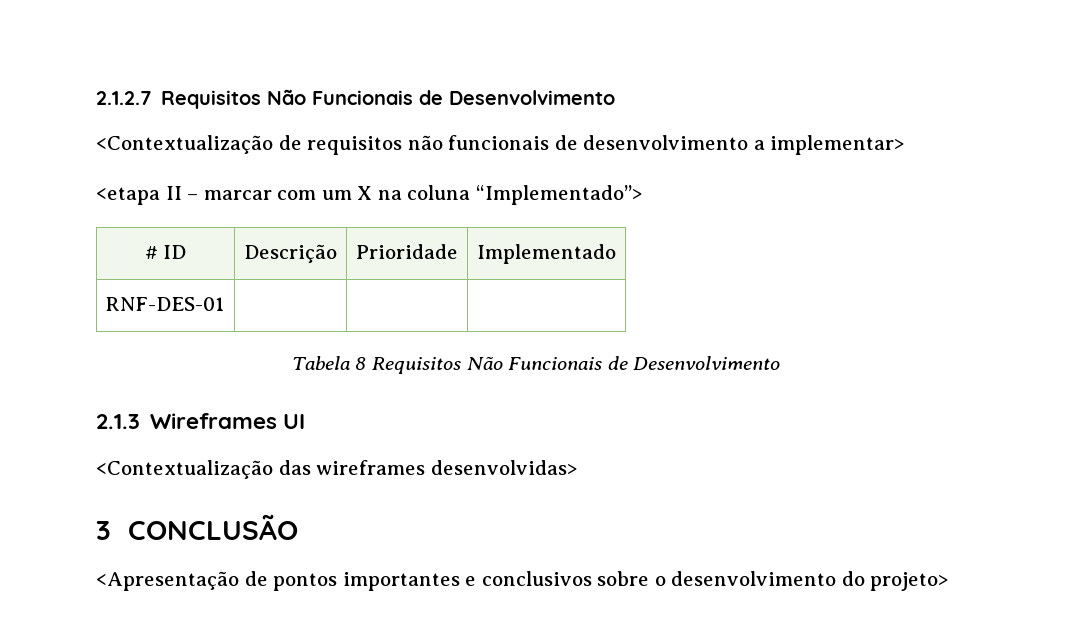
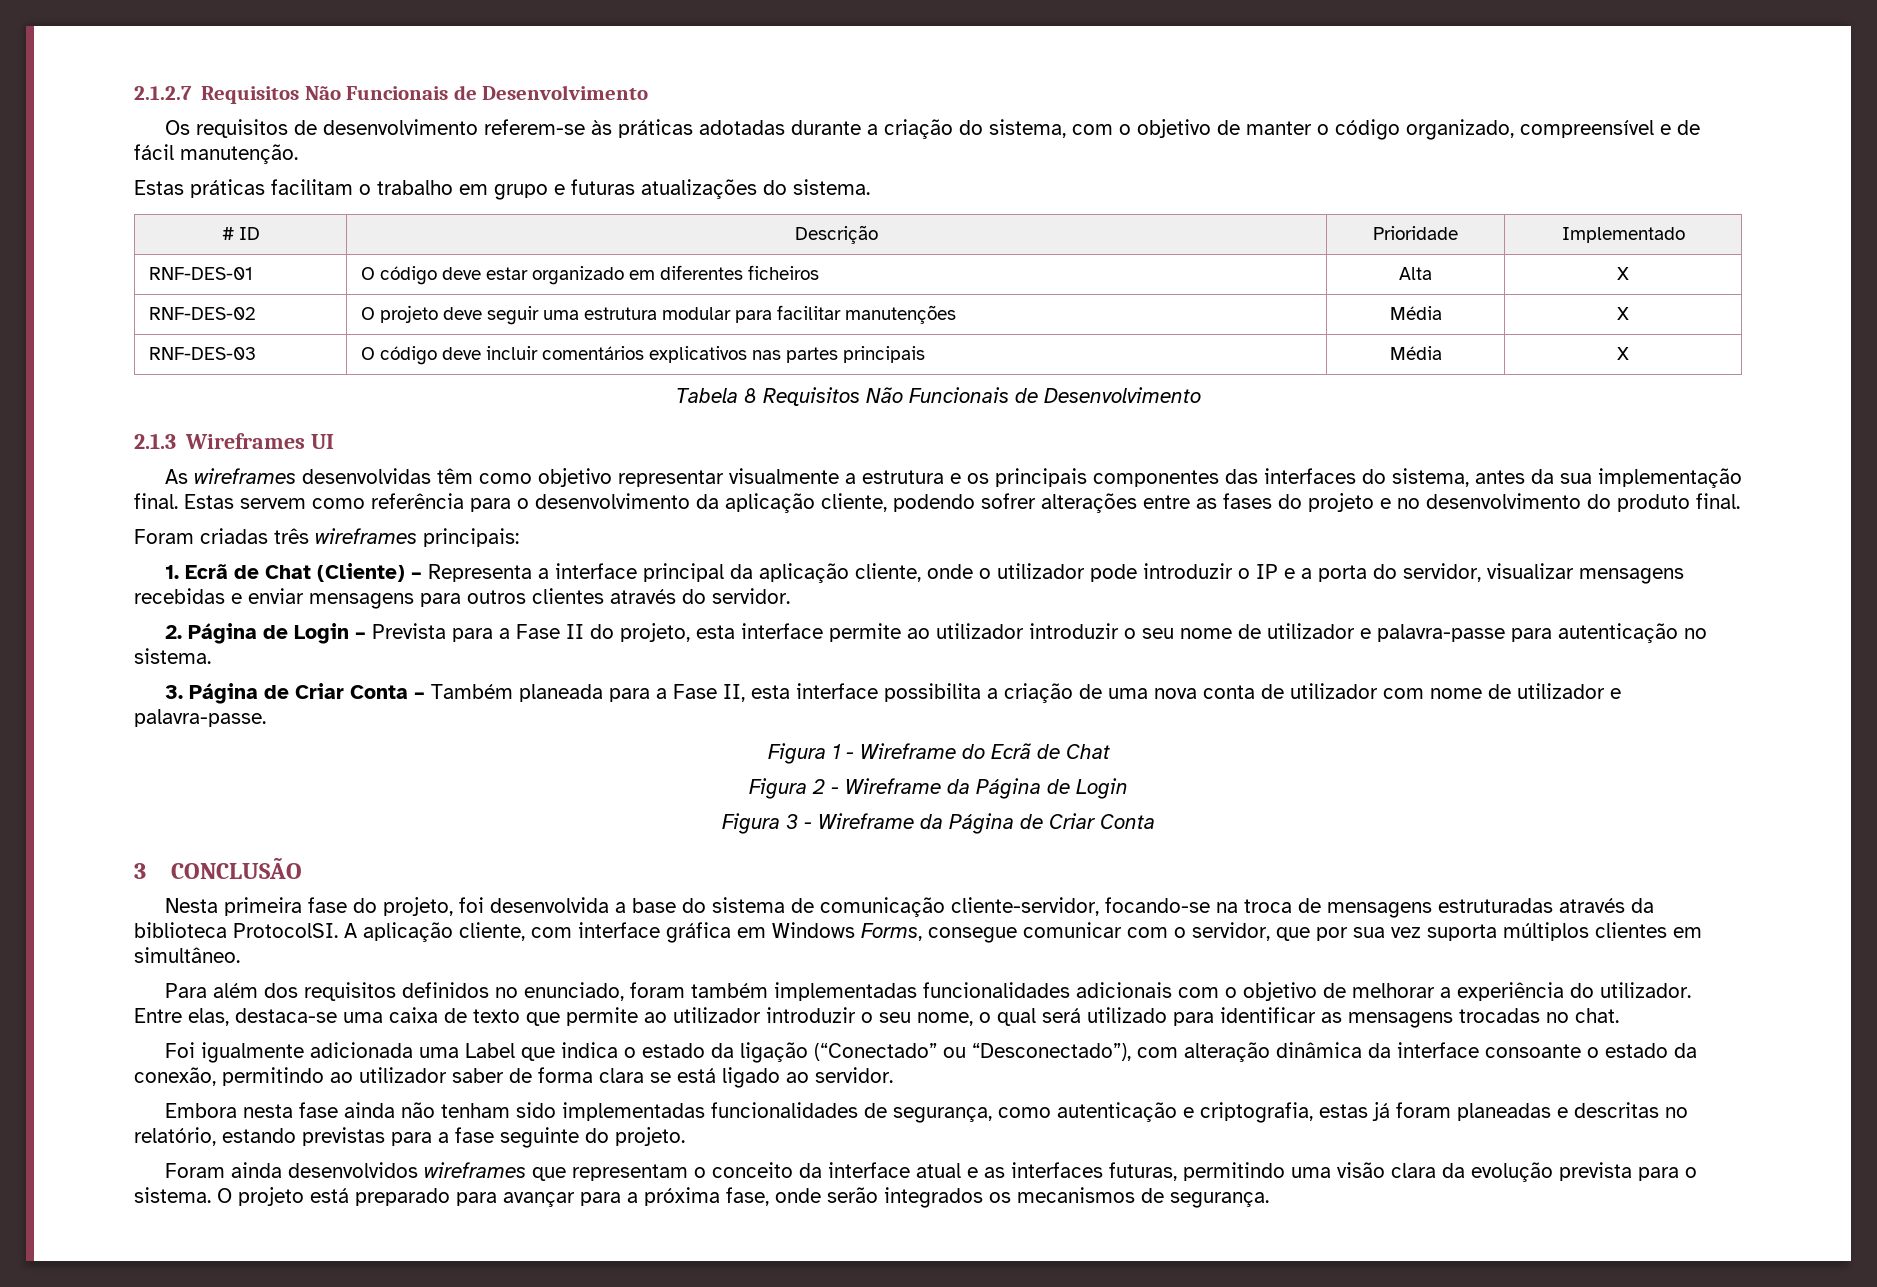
- <Contextualização de requisitos não funcionais de desenvolvimento a implementar>
- <etapa II – marcar com um X na coluna “Implementado”>
+ Os requisitos de desenvolvimento referem-se às práticas adotadas durante a criação do sistema, com o objetivo de manter o código organizado, compreensível e de fácil manutenção.
+ Estas práticas facilitam o trabalho em grupo e futuras atualizações do sistema.
- RNF-DES-01 | | |
+ RNF-DES-01 | O código deve estar organizado em diferentes ficheiros | Alta | X
+ RNF-DES-02 | O projeto deve seguir uma estrutura modular para facilitar manutenções | Média | X
+ RNF-DES-03 | O código deve incluir comentários explicativos nas partes principais | Média | X
- <Contextualização das wireframes desenvolvidas>
+ As wireframes desenvolvidas têm como objetivo representar visualmente a estrutura e os principais componentes das interfaces do sistema, antes da sua implementação final. Estas servem como referência para o desenvolvimento da aplicação cliente, podendo sofrer alterações entre as fases do projeto e no desenvolvimento do produto final.
+ Foram criadas três wireframes principais:
+ 1. Ecrã de Chat (Cliente) – Representa a interface principal da aplicação cliente, onde o utilizador pode introduzir o IP e a porta do servidor, visualizar mensagens recebidas e enviar mensagens para outros clientes através do servidor.
+ 2. Página de Login – Prevista para a Fase II do projeto, esta interface permite ao utilizador introduzir o seu nome de utilizador e palavra-passe para autenticação no sistema.
+ 3. Página de Criar Conta – Também planeada para a Fase II, esta interface possibilita a criação de uma nova conta de utilizador com nome de utilizador e palavra-passe.
+ Figura 1 - Wireframe do Ecrã de Chat
+ Figura 2 - Wireframe da Página de Login
+ Figura 3 - Wireframe da Página de Criar Conta
  3 CONCLUSÃO
- <Apresentação de pontos importantes e conclusivos sobre o desenvolvimento do projeto>
+ Nesta primeira fase do projeto, foi desenvolvida a base do sistema de comunicação cliente-servidor, focando-se na troca de mensagens estruturadas através da biblioteca ProtocolSI. A aplicação cliente, com interface gráfica em Windows Forms, consegue comunicar com o servidor, que por sua vez suporta múltiplos clientes em simultâneo.
+ Para além dos requisitos definidos no enunciado, foram também implementadas funcionalidades adicionais com o objetivo de melhorar a experiência do utilizador. Entre elas, destaca-se uma caixa de texto que permite ao utilizador introduzir o seu nome, o qual será utilizado para identificar as mensagens trocadas no chat.
+ Foi igualmente adicionada uma Label que indica o estado da ligação (“Conectado” ou “Desconectado”), com alteração dinâmica da interface consoante o estado da conexão, permitindo ao utilizador saber de forma clara se está ligado ao servidor.
+ Embora nesta fase ainda não tenham sido implementadas funcionalidades de segurança, como autenticação e criptografia, estas já foram planeadas e descritas no relatório, estando previstas para a fase seguinte do projeto.
+ Foram ainda desenvolvidos wireframes que representam o conceito da interface atual e as interfaces futuras, permitindo uma visão clara da evolução prevista para o sistema. O projeto está preparado para avançar para a próxima fase, onde serão integrados os mecanismos de segurança.

